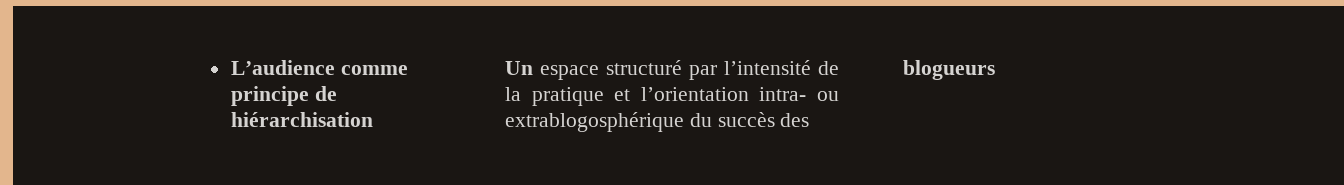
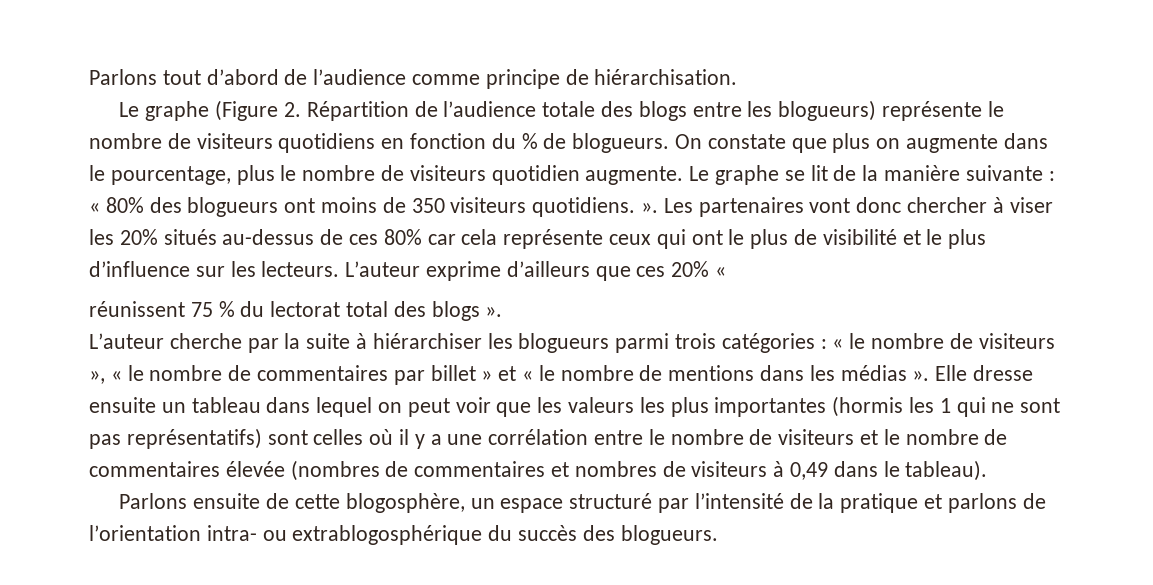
- L’audience comme principe de hiérarchisation
- Un espace structuré par l’intensité de la pratique et l’orientation intra- ou extrablogosphérique du succès des blogueurs
+ Parlons tout d’abord de l’audience comme principe de hiérarchisation.
+ Le graphe (Figure 2. Répartition de l’audience totale des blogs entre les blogueurs) représente le nombre de visiteurs quotidiens en fonction du % de blogueurs. On constate que plus on augmente dans le pourcentage, plus le nombre de visiteurs quotidien augmente. Le graphe se lit de la manière suivante : « 80% des blogueurs ont moins de 350 visiteurs quotidiens. ». Les partenaires vont donc chercher à viser les 20% situés au-dessus de ces 80% car cela représente ceux qui ont le plus de visibilité et le plus d’influence sur les lecteurs. L’auteur exprime d’ailleurs que ces 20% «
+ réunissent 75 % du lectorat total des blogs ».
+ L’auteur cherche par la suite à hiérarchiser les blogueurs parmi trois catégories : « le nombre de visiteurs », « le nombre de commentaires par billet » et « le nombre de mentions dans les médias ». Elle dresse ensuite un tableau dans lequel on peut voir que les valeurs les plus importantes (hormis les 1 qui ne sont pas représentatifs) sont celles où il y a une corrélation entre le nombre de visiteurs et le nombre de commentaires élevée (nombres de commentaires et nombres de visiteurs à 0,49 dans le tableau).
+ Parlons ensuite de cette blogosphère, un espace structuré par l’intensité de la pratique et parlons de l’orientation intra- ou extrablogosphérique du succès des blogueurs.

